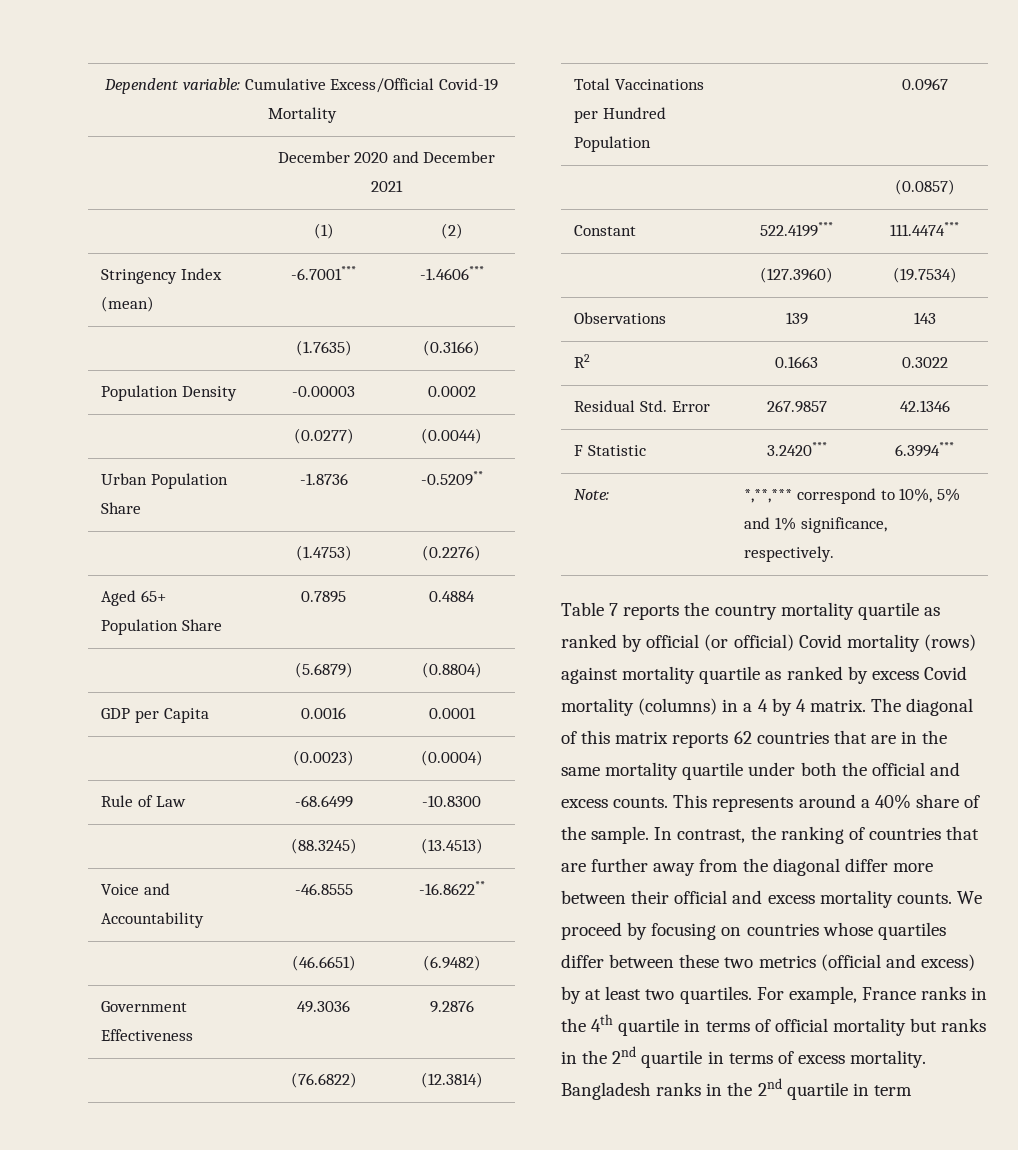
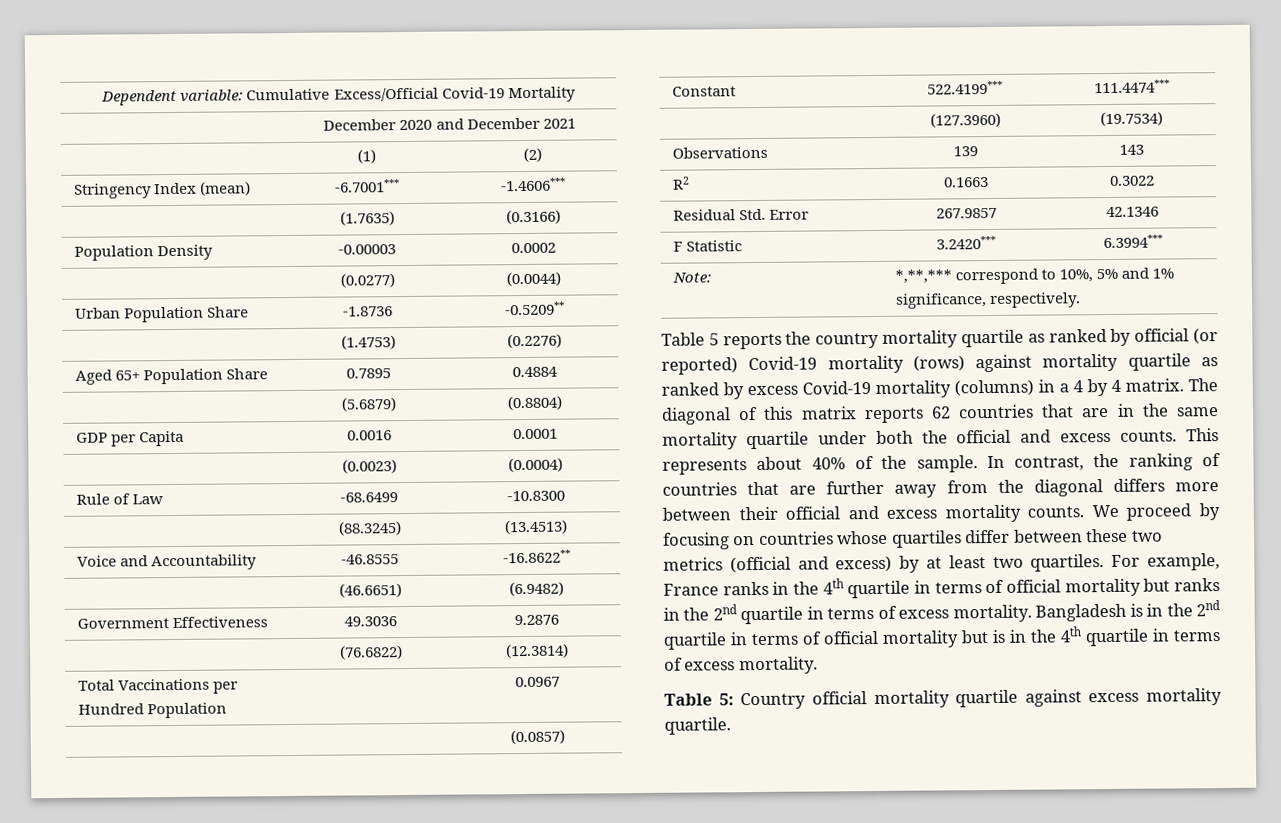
- Table 7 reports the country mortality quartile as ranked by official (or official) Covid mortality (rows) against mortality quartile as ranked by excess Covid mortality (columns) in a 4 by 4 matrix.
+ Table 5 reports the country mortality quartile as ranked by official (or reported) Covid-19 mortality (rows) against mortality quartile as ranked by excess Covid-19 mortality (columns) in a 4 by 4 matrix.
- This represents around a 40% share of the sample.
+ This represents about 40% of the sample.
- In contrast, the ranking of countries that are further away from the diagonal differ more between their official and excess mortality counts.
+ In contrast, the ranking of countries that are further away from the diagonal differs more between their official and excess mortality counts.
- Bangladesh ranks in the 2nd quartile in term
+ Bangladesh is in the 2nd quartile in terms of official mortality but is in the 4th quartile in terms of excess mortality.
+ Table 5: Country official mortality quartile against excess mortality quartile.

